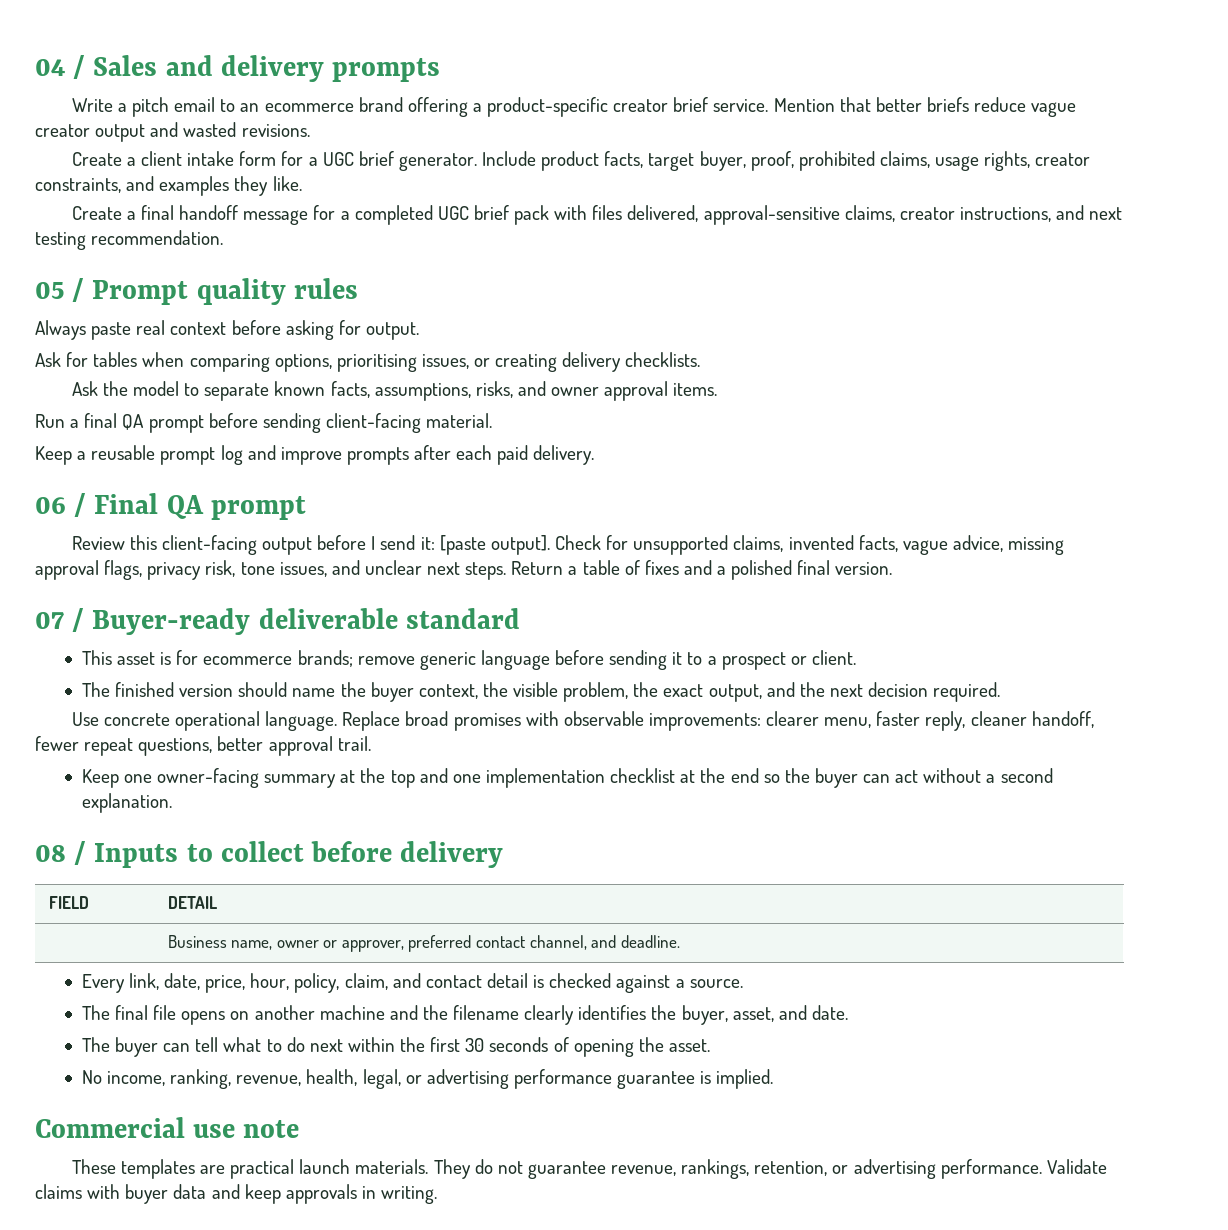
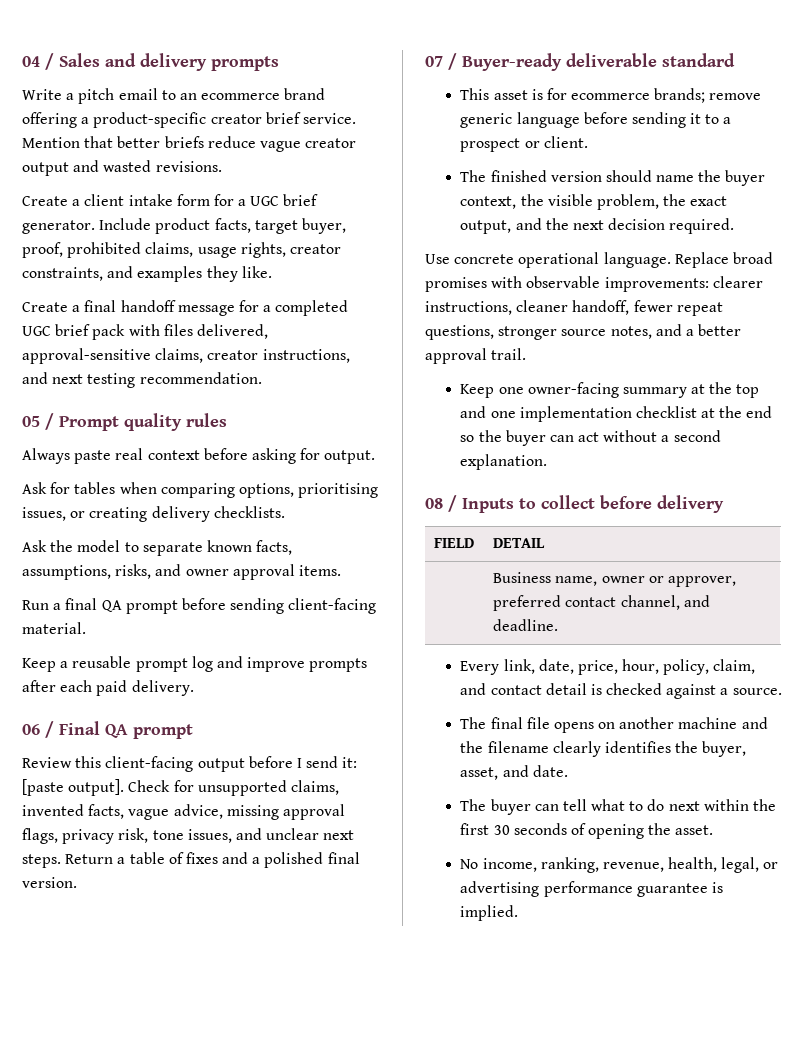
- Replace broad promises with observable improvements: clearer menu, faster reply, cleaner handoff, fewer repeat questions, better approval trail.
+ Replace broad promises with observable improvements: clearer instructions, cleaner handoff, fewer repeat questions, stronger source notes, and a better approval trail.
- Commercial use note
- These templates are practical launch materials. They do not guarantee revenue, rankings, retention, or advertising performance. Validate claims with buyer data and keep approvals in writing.

